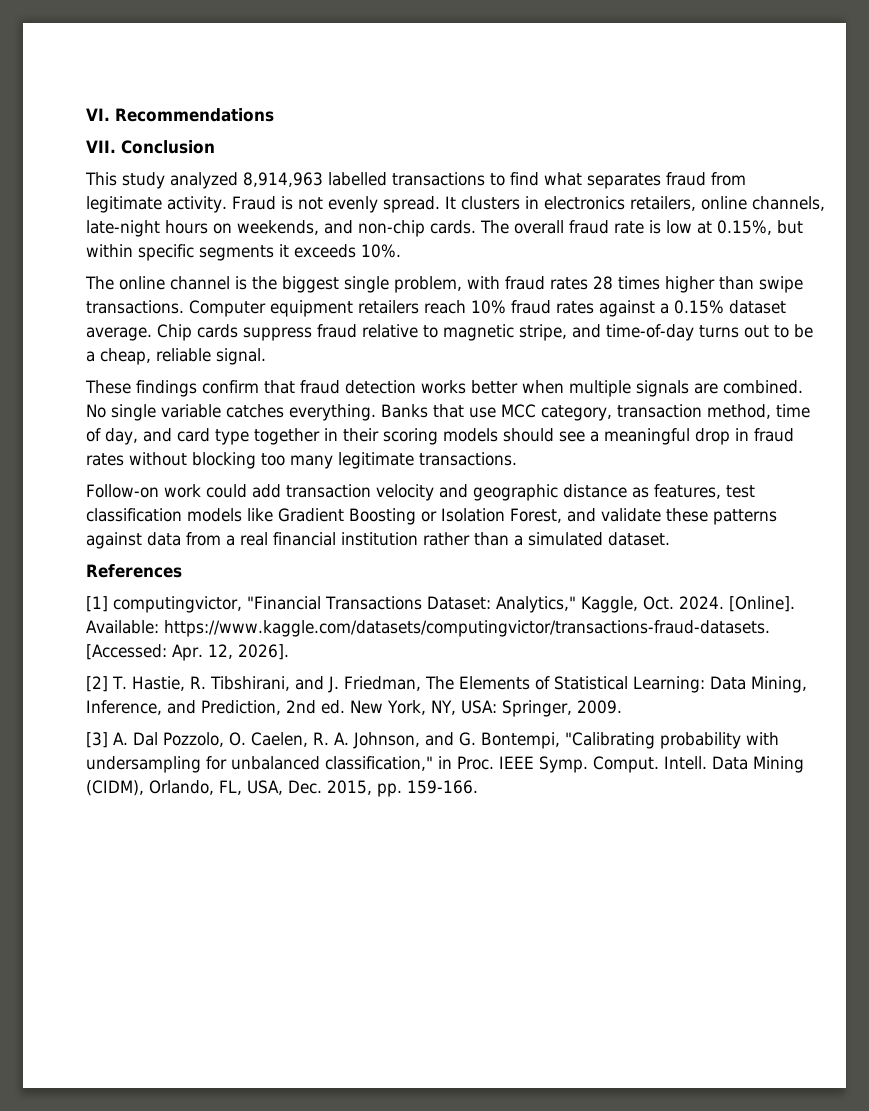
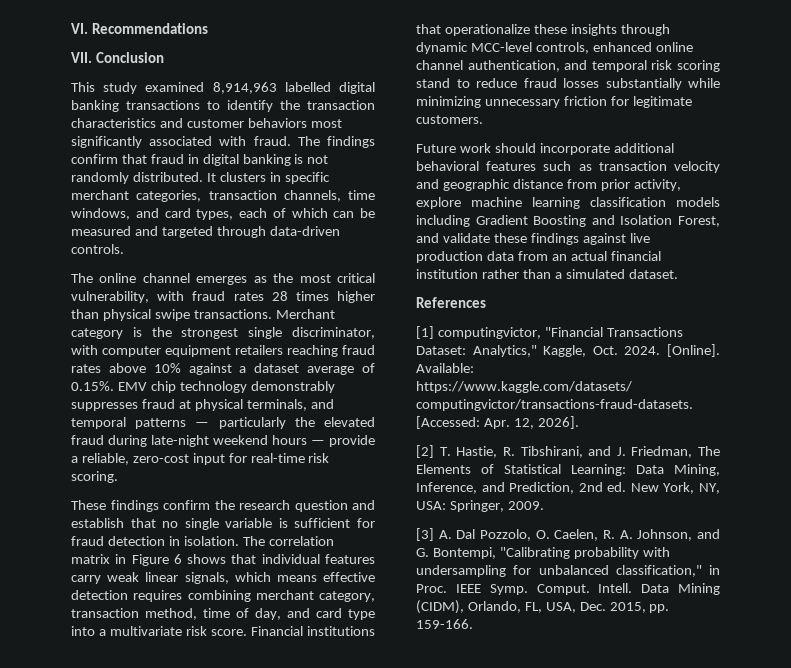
- This study analyzed 8,914,963 labelled transactions to find what separates fraud from legitimate activity. Fraud is not evenly spread. It clusters in electronics retailers, online channels, late-night hours on weekends, and non-chip cards. The overall fraud rate is low at 0.15%, but within specific segments it exceeds 10%.
- The online channel is the biggest single problem, with fraud rates 28 times higher than swipe transactions.
+ This study examined 8,914,963 labelled digital banking transactions to identify the transaction characteristics and customer behaviors most significantly associated with fraud. The findings confirm that fraud in digital banking is not randomly distributed. It clusters in specific merchant categories, transaction channels, time windows, and card types, each of which can be measured and targeted through data-driven controls.
+ The online channel emerges as the most critical vulnerability, with fraud rates 28 times higher than physical swipe transactions.
- Computer equipment retailers reach 10% fraud rates against a 0.15% dataset average. Chip cards suppress fraud relative to magnetic stripe, and time-of-day turns out to be a cheap, reliable signal.
- These findings confirm that fraud detection works better when multiple signals are combined. No single variable catches everything. Banks that use MCC category, transaction method, time of day, and card type together in their scoring models should see a meaningful drop in fraud rates without blocking too many legitimate transactions.
- Follow-on work could add transaction velocity and geographic distance as features, test classification models like Gradient Boosting or Isolation Forest, and validate these patterns against data from a real financial institution rather than a simulated dataset.
+ Merchant category is the strongest single discriminator, with computer equipment retailers reaching fraud rates above 10% against a dataset average of 0.15%. EMV chip technology demonstrably suppresses fraud at physical terminals, and temporal patterns — particularly the elevated fraud during late-night weekend hours — provide a reliable, zero-cost input for real-time risk scoring.
+ These findings confirm the research question and establish that no single variable is sufficient for fraud detection in isolation. The correlation matrix in Figure 6 shows that individual features carry weak linear signals, which means effective detection requires combining merchant category, transaction method, time of day, and card type into a multivariate risk score. Financial institutions that operationalize these insights through dynamic MCC-level controls, enhanced online channel authentication, and temporal risk scoring stand to reduce fraud losses substantially while minimizing unnecessary friction for legitimate customers.
+ Future work should incorporate additional behavioral features such as transaction velocity and geographic distance from prior activity, explore machine learning classification models including Gradient Boosting and Isolation Forest, and validate these findings against live production data from an actual financial institution rather than a simulated dataset.

